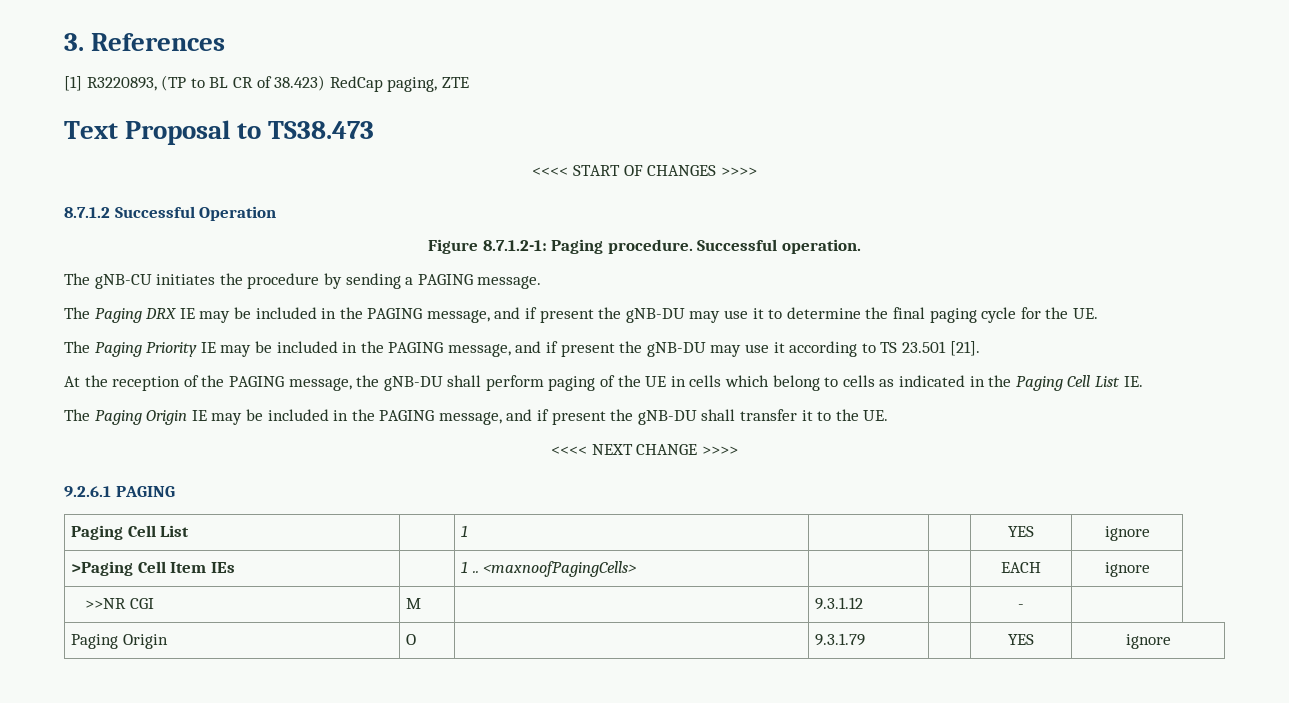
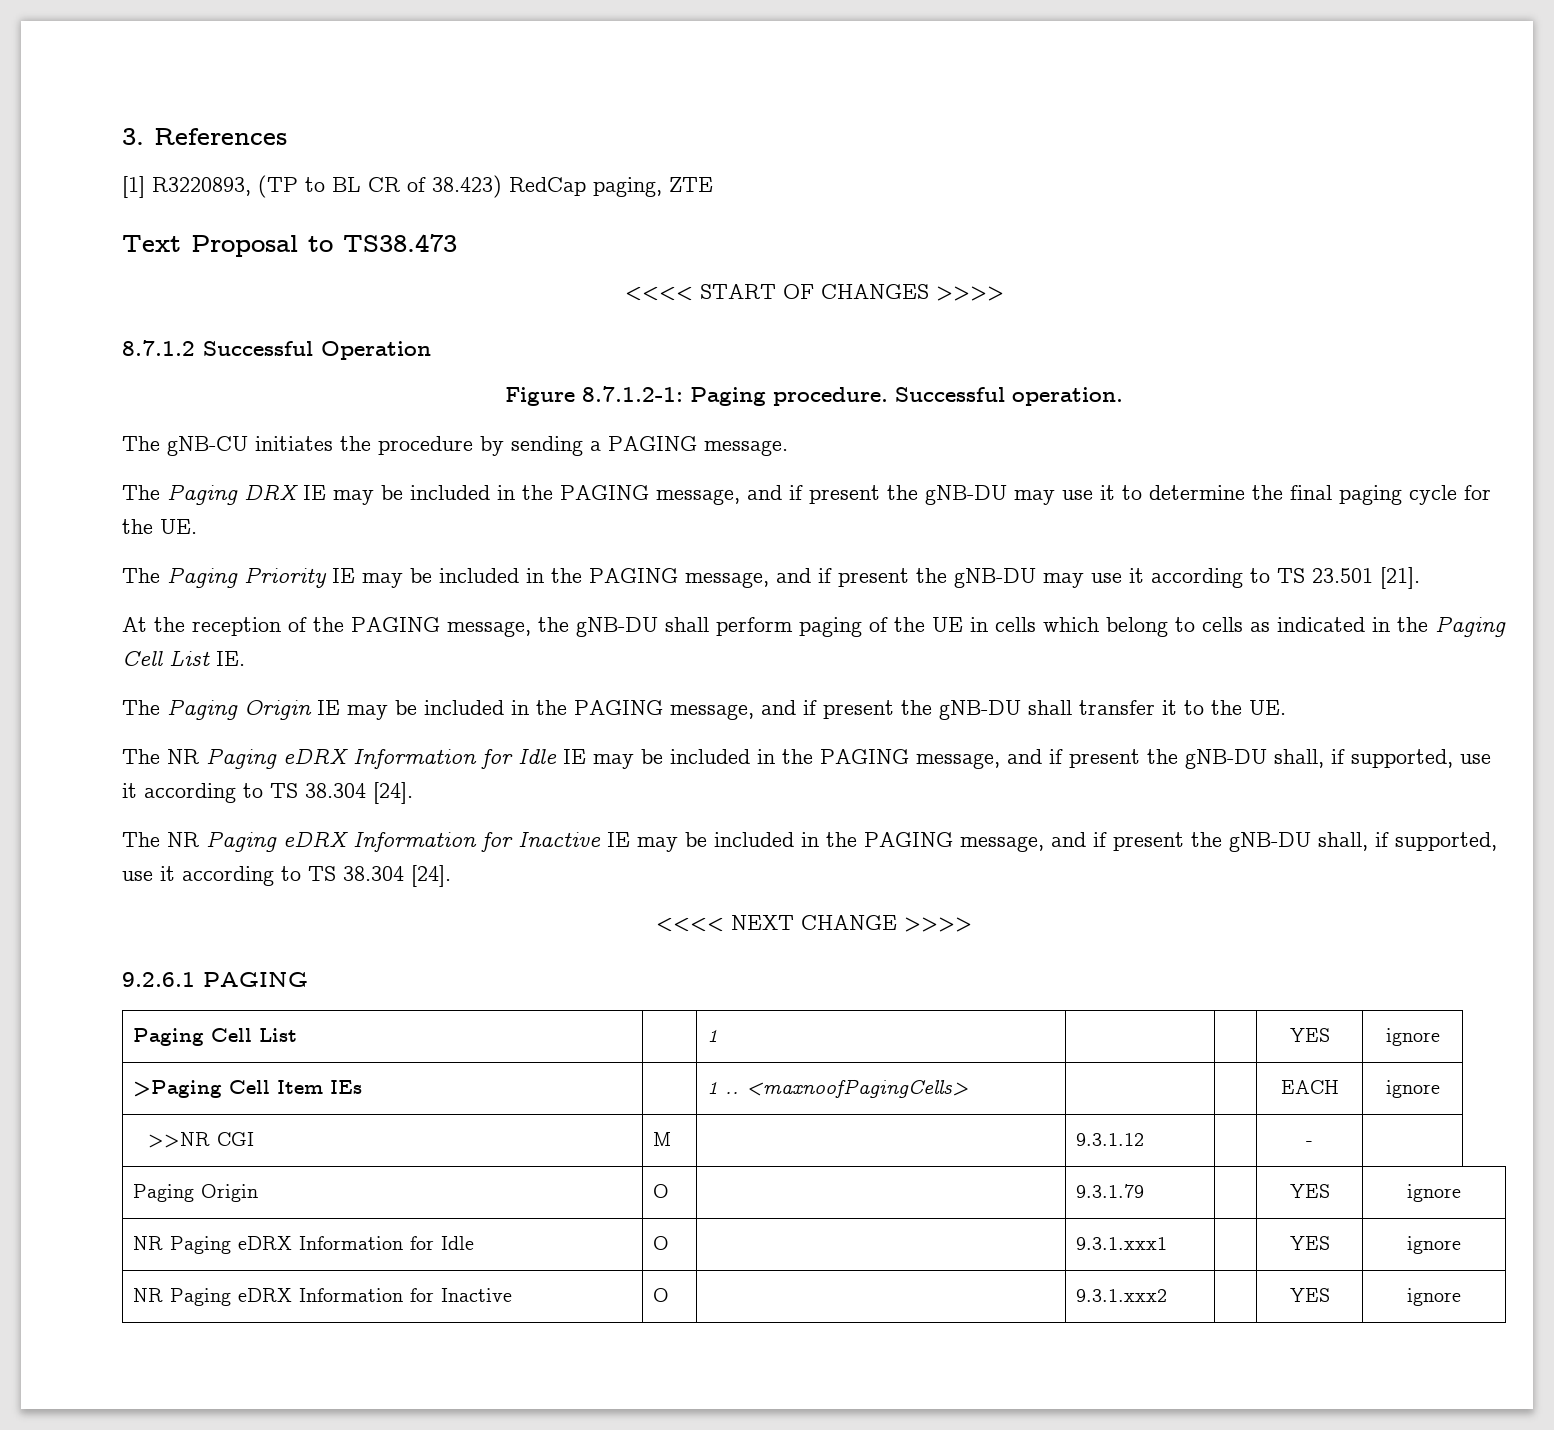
+ The NR Paging eDRX Information for Idle IE may be included in the PAGING message, and if present the gNB-DU shall, if supported, use it according to TS 38.304 [24].
+ The NR Paging eDRX Information for Inactive IE may be included in the PAGING message, and if present the gNB-DU shall, if supported, use it according to TS 38.304 [24].
+ NR Paging eDRX Information for Idle | O | | 9.3.1.xxx1 | | YES | ignore
+ NR Paging eDRX Information for Inactive | O | | 9.3.1.xxx2 | | YES | ignore

